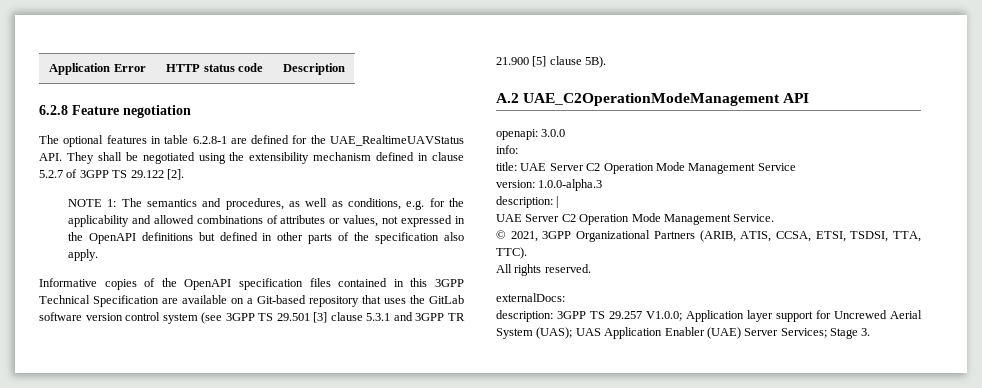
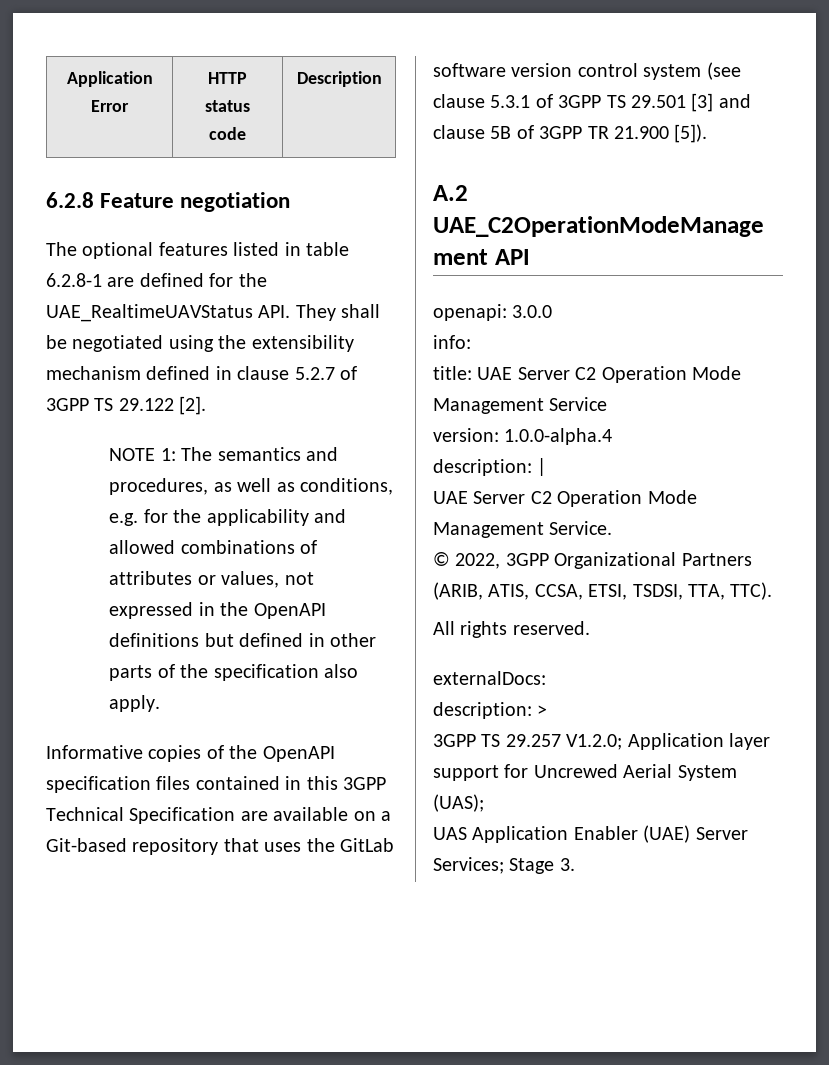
- The optional features in table 6.2.8-1 are defined for the UAE_RealtimeUAVStatus API. They shall be negotiated using the extensibility mechanism defined in clause 5.2.7 of 3GPP TS 29.122 [2].
+ The optional features listed in table 6.2.8-1 are defined for the UAE_RealtimeUAVStatus API. They shall be negotiated using the extensibility mechanism defined in clause 5.2.7 of 3GPP TS 29.122 [2].
- Informative copies of the OpenAPI specification files contained in this 3GPP Technical Specification are available on a Git-based repository that uses the GitLab software version control system (see 3GPP TS 29.501 [3] clause 5.3.1 and 3GPP TR 21.900 [5] clause 5B).
+ Informative copies of the OpenAPI specification files contained in this 3GPP Technical Specification are available on a Git-based repository that uses the GitLab software version control system (see clause 5.3.1 of 3GPP TS 29.501 [3] and clause 5B of 3GPP TR 21.900 [5]).
- version: 1.0.0-alpha.3
+ version: 1.0.0-alpha.4
- © 2021, 3GPP Organizational Partners (ARIB, ATIS, CCSA, ETSI, TSDSI, TTA, TTC).
+ © 2022, 3GPP Organizational Partners (ARIB, ATIS, CCSA, ETSI, TSDSI, TTA, TTC).
- description: 3GPP TS 29.257 V1.0.0; Application layer support for Uncrewed Aerial System (UAS); UAS Application Enabler (UAE) Server Services; Stage 3.
+ description: >
+ 3GPP TS 29.257 V1.2.0; Application layer support for Uncrewed Aerial System (UAS);
+ UAS Application Enabler (UAE) Server Services; Stage 3.

